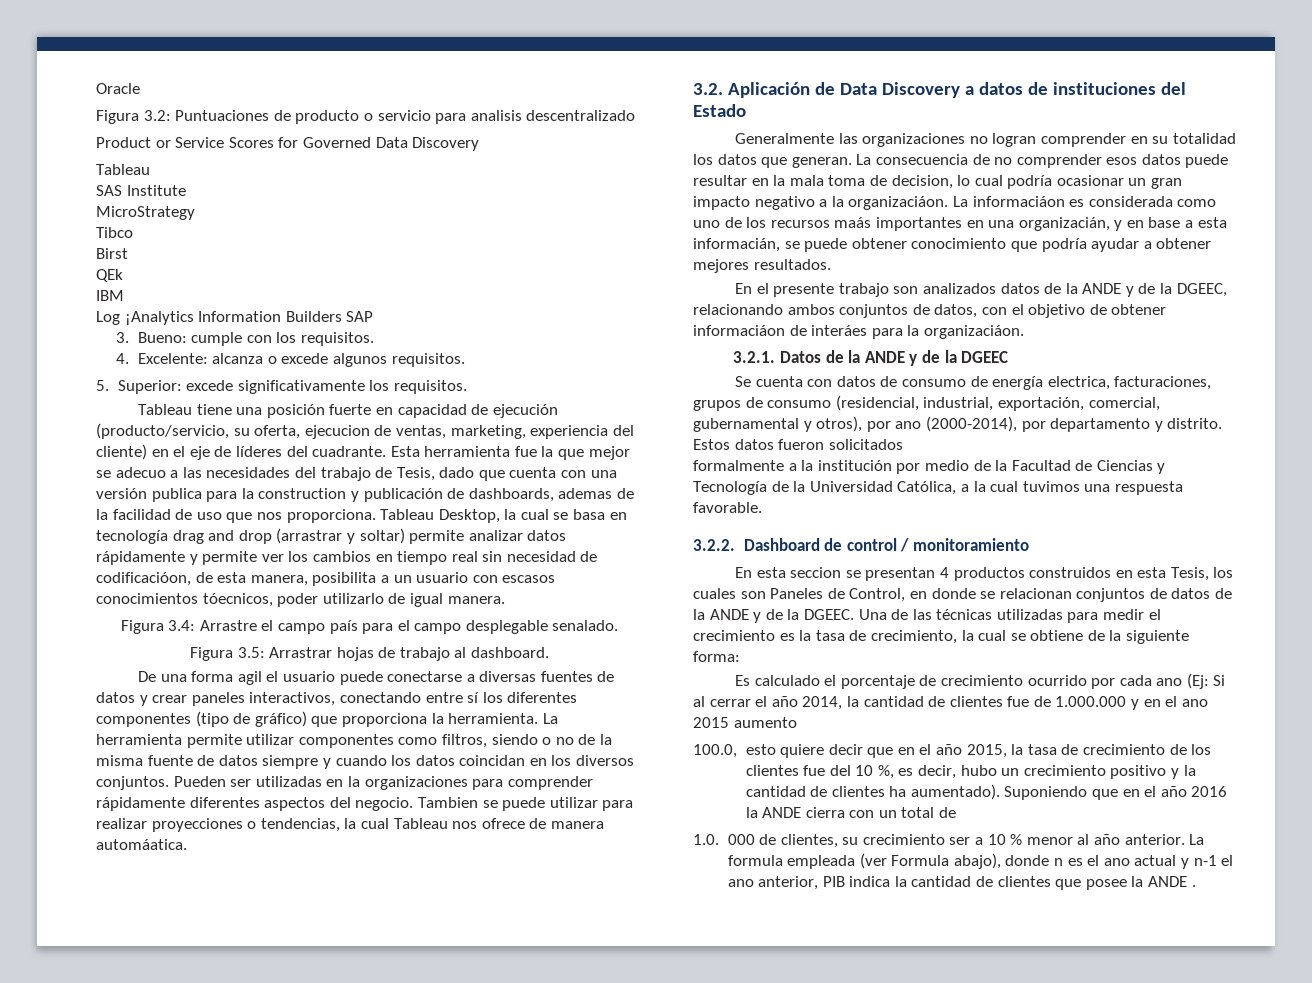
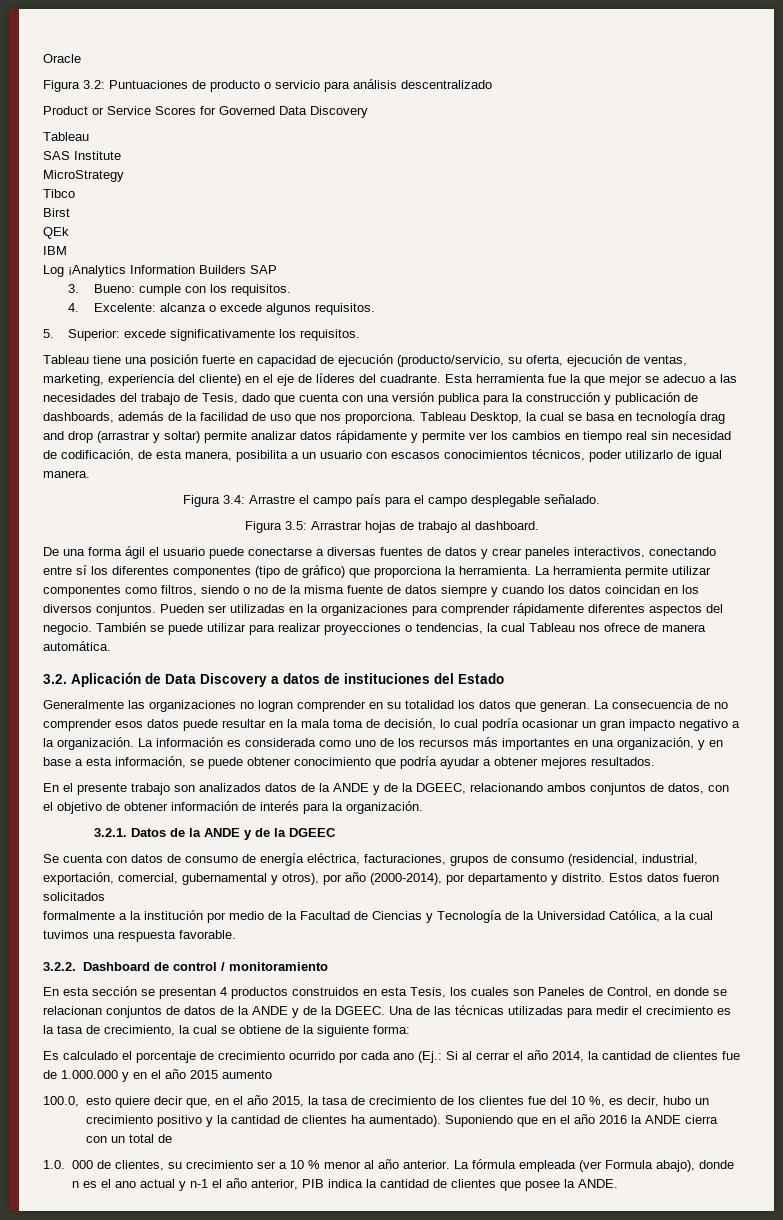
- Figura 3.2: Puntuaciones de producto o servicio para analisis descentralizado
+ Figura 3.2: Puntuaciones de producto o servicio para análisis descentralizado
- Tableau tiene una posición fuerte en capacidad de ejecución (producto/servicio, su oferta, ejecucion de ventas, marketing, experiencia del cliente) en el eje de líderes del cuadrante.
+ Tableau tiene una posición fuerte en capacidad de ejecución (producto/servicio, su oferta, ejecución de ventas, marketing, experiencia del cliente) en el eje de líderes del cuadrante.
- Esta herramienta fue la que mejor se adecuo a las necesidades del trabajo de Tesis, dado que cuenta con una versión publica para la construction y publicación de dashboards, ademas de la facilidad de uso que nos proporciona.
+ Esta herramienta fue la que mejor se adecuo a las necesidades del trabajo de Tesis, dado que cuenta con una versión publica para la construcción y publicación de dashboards, además de la facilidad de uso que nos proporciona.
- Tableau Desktop, la cual se basa en tecnología drag and drop (arrastrar y soltar) permite analizar datos rápidamente y permite ver los cambios en tiempo real sin necesidad de codificacióon, de esta manera, posibilita a un usuario con escasos conocimientos tóecnicos, poder utilizarlo de igual manera.
+ Tableau Desktop, la cual se basa en tecnología drag and drop (arrastrar y soltar) permite analizar datos rápidamente y permite ver los cambios en tiempo real sin necesidad de codificación, de esta manera, posibilita a un usuario con escasos conocimientos técnicos, poder utilizarlo de igual manera.
- Figura 3.4: Arrastre el campo país para el campo desplegable senalado.
+ Figura 3.4: Arrastre el campo país para el campo desplegable señalado.
- De una forma agil el usuario puede conectarse a diversas fuentes de datos y crear paneles interactivos, conectando entre sí los diferentes componentes (tipo de gráfico) que proporciona la herramienta.
+ De una forma ágil el usuario puede conectarse a diversas fuentes de datos y crear paneles interactivos, conectando entre sí los diferentes componentes (tipo de gráfico) que proporciona la herramienta.
- Tambien se puede utilizar para realizar proyecciones o tendencias, la cual Tableau nos ofrece de manera automáatica.
+ También se puede utilizar para realizar proyecciones o tendencias, la cual Tableau nos ofrece de manera automática.
- La consecuencia de no comprender esos datos puede resultar en la mala toma de decision, lo cual podría ocasionar un gran impacto negativo a la organizaciáon. La informaciáon es considerada como uno de los recursos maás importantes en una organizacián, y en base a esta informacián, se puede obtener conocimiento que podría ayudar a obtener mejores resultados.
+ La consecuencia de no comprender esos datos puede resultar en la mala toma de decisión, lo cual podría ocasionar un gran impacto negativo a la organización. La información es considerada como uno de los recursos más importantes en una organización, y en base a esta información, se puede obtener conocimiento que podría ayudar a obtener mejores resultados.
- En el presente trabajo son analizados datos de la ANDE y de la DGEEC, relacionando ambos conjuntos de datos, con el objetivo de obtener informaciáon de interáes para la organizaciáon.
+ En el presente trabajo son analizados datos de la ANDE y de la DGEEC, relacionando ambos conjuntos de datos, con el objetivo de obtener información de interés para la organización.
- Se cuenta con datos de consumo de energía electrica, facturaciones, grupos de consumo (residencial, industrial, exportación, comercial, gubernamental y otros), por ano (2000-2014), por departamento y distrito.
+ Se cuenta con datos de consumo de energía eléctrica, facturaciones, grupos de consumo (residencial, industrial, exportación, comercial, gubernamental y otros), por año (2000-2014), por departamento y distrito.
- En esta seccion se presentan 4 productos construidos en esta Tesis, los cuales son Paneles de Control, en donde se relacionan conjuntos de datos de la ANDE y de la DGEEC.
+ En esta sección se presentan 4 productos construidos en esta Tesis, los cuales son Paneles de Control, en donde se relacionan conjuntos de datos de la ANDE y de la DGEEC.
- Es calculado el porcentaje de crecimiento ocurrido por cada ano (Ej: Si al cerrar el año 2014, la cantidad de clientes fue de 1.000.000 y en el ano 2015 aumento
+ Es calculado el porcentaje de crecimiento ocurrido por cada ano (Ej.: Si al cerrar el año 2014, la cantidad de clientes fue de 1.000.000 y en el año 2015 aumento
- 100.0, esto quiere decir que en el año 2015, la tasa de crecimiento de los clientes fue del 10 %, es decir, hubo un crecimiento positivo y la cantidad de clientes ha aumentado).
+ 100.0, esto quiere decir que, en el año 2015, la tasa de crecimiento de los clientes fue del 10 %, es decir, hubo un crecimiento positivo y la cantidad de clientes ha aumentado).
- La formula empleada (ver Formula abajo), donde n es el ano actual y n-1 el ano anterior, PIB indica la cantidad de clientes que posee la ANDE .
+ La fórmula empleada (ver Formula abajo), donde n es el ano actual y n-1 el año anterior, PIB indica la cantidad de clientes que posee la ANDE.

